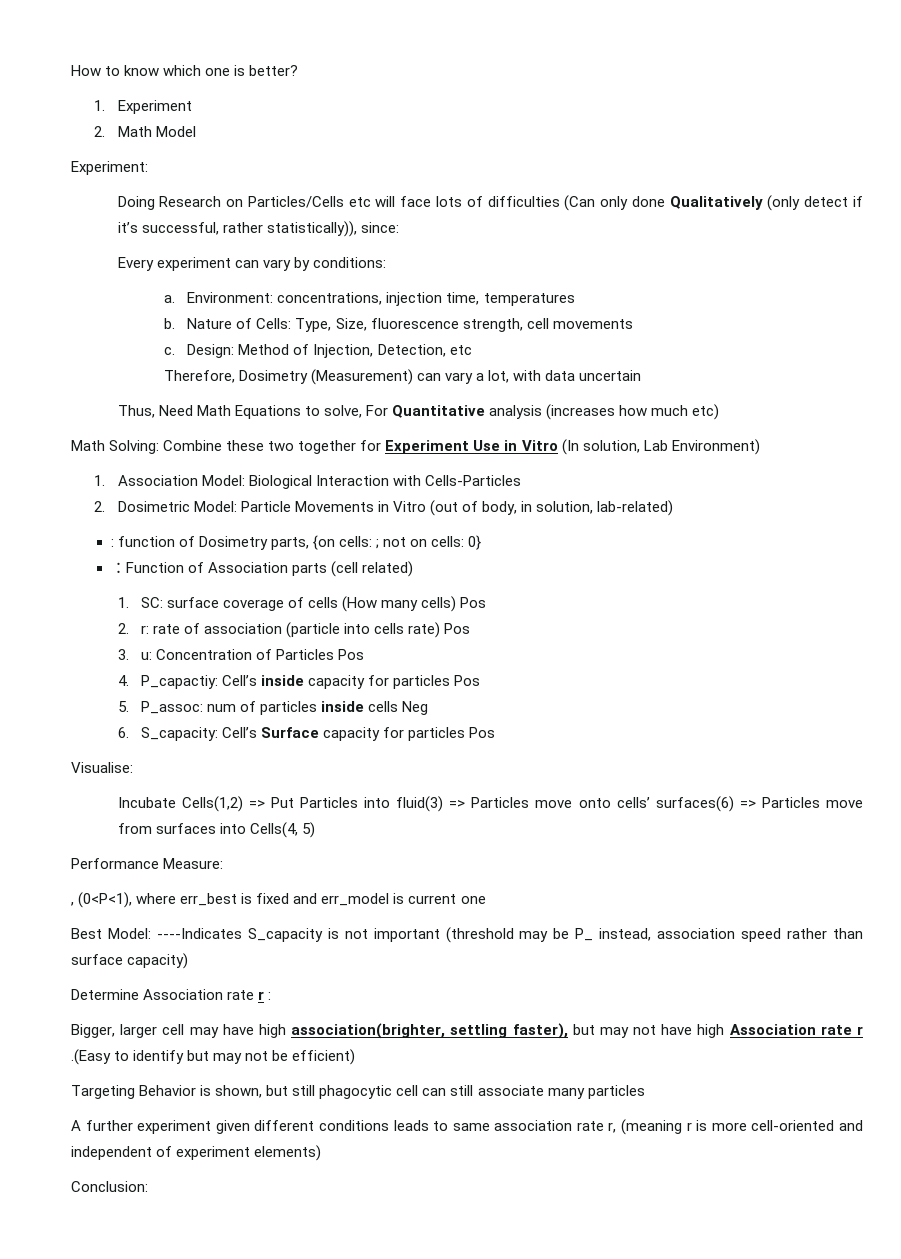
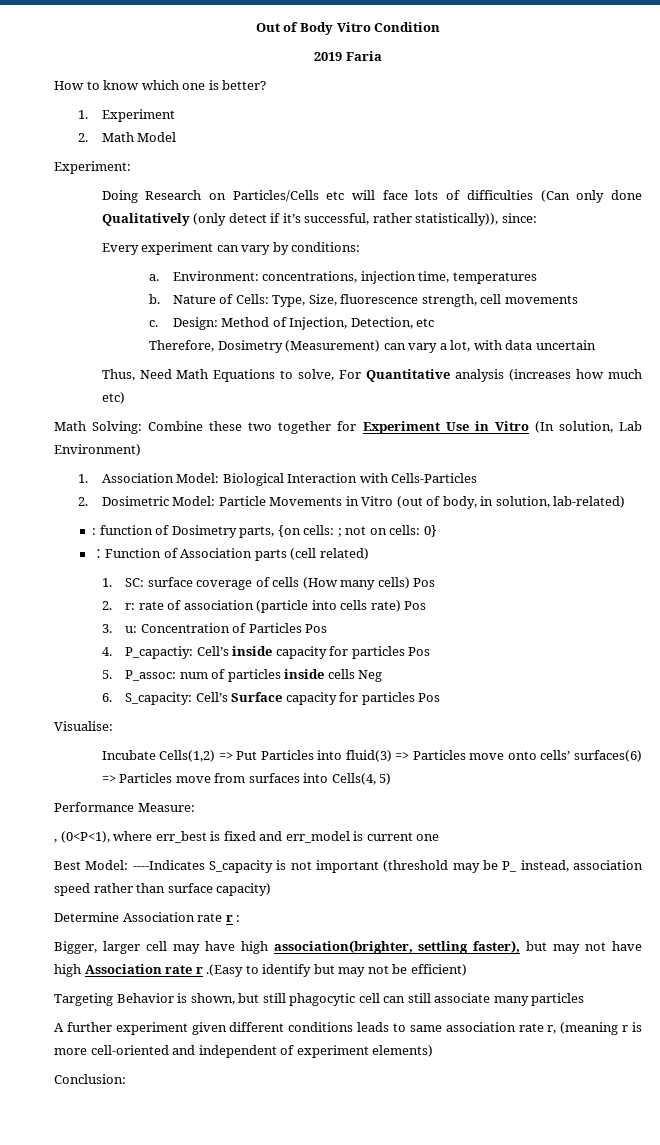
+ Out of Body Vitro Condition
+ 2019 Faria

